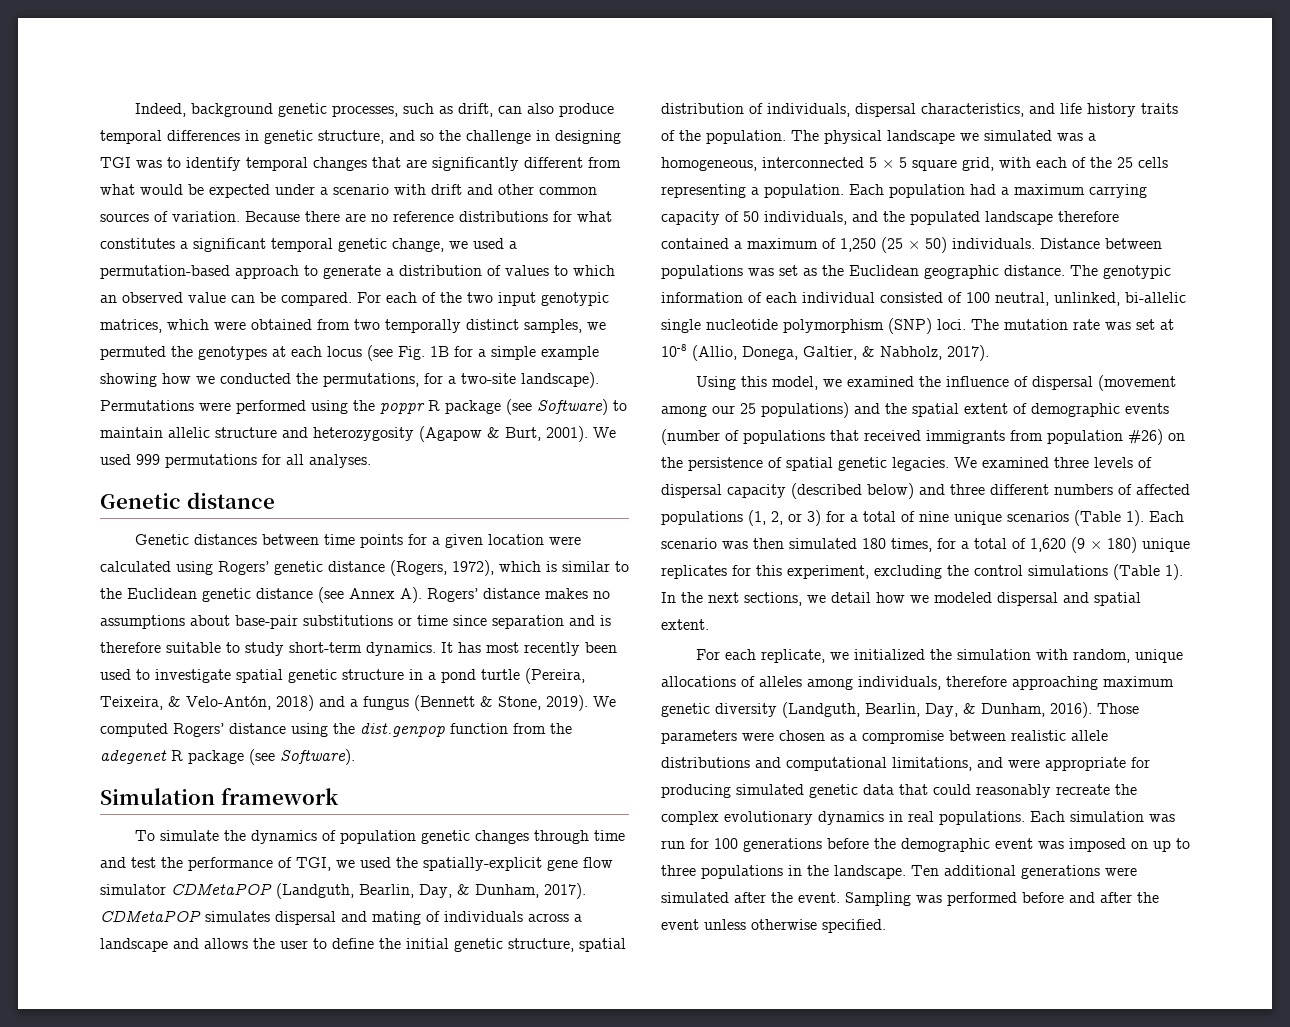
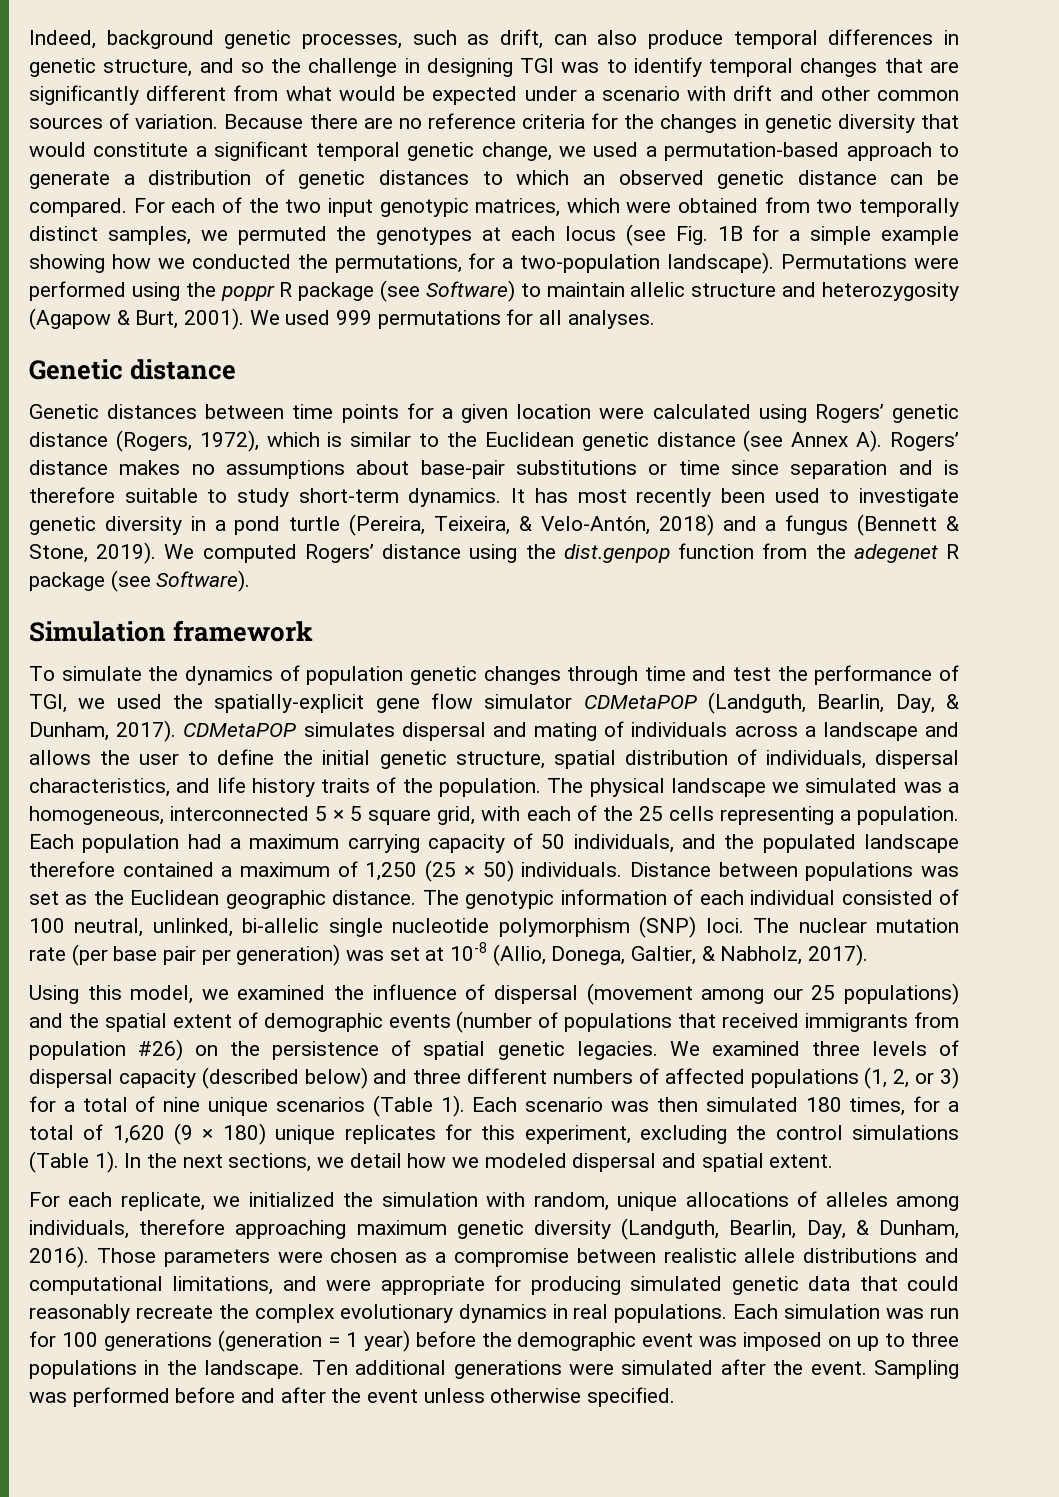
- Because there are no reference distributions for what constitutes a significant temporal genetic change, we used a permutation-based approach to generate a distribution of values to which an observed value can be compared.
+ Because there are no reference criteria for the changes in genetic diversity that would constitute a significant temporal genetic change, we used a permutation-based approach to generate a distribution of genetic distances to which an observed genetic distance can be compared.
- For each of the two input genotypic matrices, which were obtained from two temporally distinct samples, we permuted the genotypes at each locus (see Fig. 1B for a simple example showing how we conducted the permutations, for a two-site landscape).
+ For each of the two input genotypic matrices, which were obtained from two temporally distinct samples, we permuted the genotypes at each locus (see Fig. 1B for a simple example showing how we conducted the permutations, for a two-population landscape).
- It has most recently been used to investigate spatial genetic structure in a pond turtle (Pereira, Teixeira, & Velo-Antón, 2018) and a fungus (Bennett & Stone, 2019).
+ It has most recently been used to investigate genetic diversity in a pond turtle (Pereira, Teixeira, & Velo-Antón, 2018) and a fungus (Bennett & Stone, 2019).
- The mutation rate was set at 10-8 (Allio, Donega, Galtier, & Nabholz, 2017).
+ The nuclear mutation rate (per base pair per generation) was set at 10-8 (Allio, Donega, Galtier, & Nabholz, 2017).
- Each simulation was run for 100 generations before the demographic event was imposed on up to three populations in the landscape.
+ Each simulation was run for 100 generations (generation = 1 year) before the demographic event was imposed on up to three populations in the landscape.

